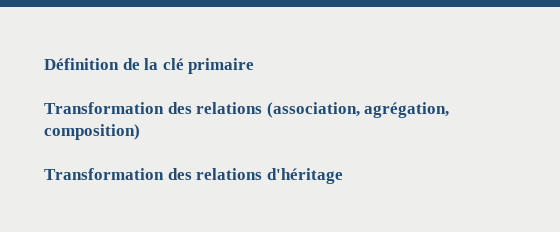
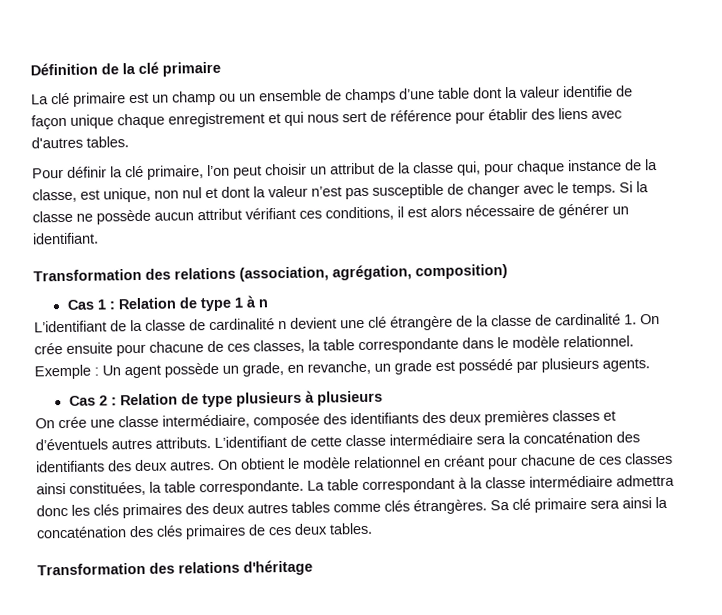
+ La clé primaire est un champ ou un ensemble de champs d’une table dont la valeur identifie de façon unique chaque enregistrement et qui nous sert de référence pour établir des liens avec d'autres tables.
+ Pour définir la clé primaire, l’on peut choisir un attribut de la classe qui, pour chaque instance de la classe, est unique, non nul et dont la valeur n’est pas susceptible de changer avec le temps. Si la classe ne possède aucun attribut vérifiant ces conditions, il est alors nécessaire de générer un identifiant.
+ Cas 1 : Relation de type 1 à n
+ L’identifiant de la classe de cardinalité n devient une clé étrangère de la classe de cardinalité 1. On crée ensuite pour chacune de ces classes, la table correspondante dans le modèle relationnel. Exemple : Un agent possède un grade, en revanche, un grade est possédé par plusieurs agents.
+ Cas 2 : Relation de type plusieurs à plusieurs
+ On crée une classe intermédiaire, composée des identifiants des deux premières classes et d’éventuels autres attributs. L’identifiant de cette classe intermédiaire sera la concaténation des identifiants des deux autres. On obtient le modèle relationnel en créant pour chacune de ces classes ainsi constituées, la table correspondante. La table correspondant à la classe intermédiaire admettra donc les clés primaires des deux autres tables comme clés étrangères. Sa clé primaire sera ainsi la concaténation des clés primaires de ces deux tables.

